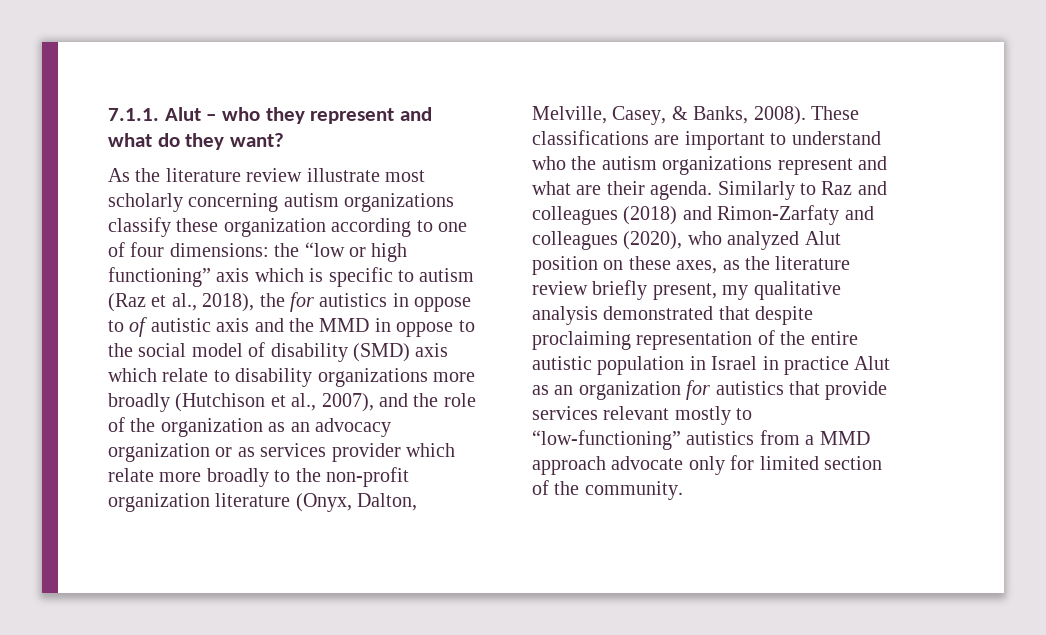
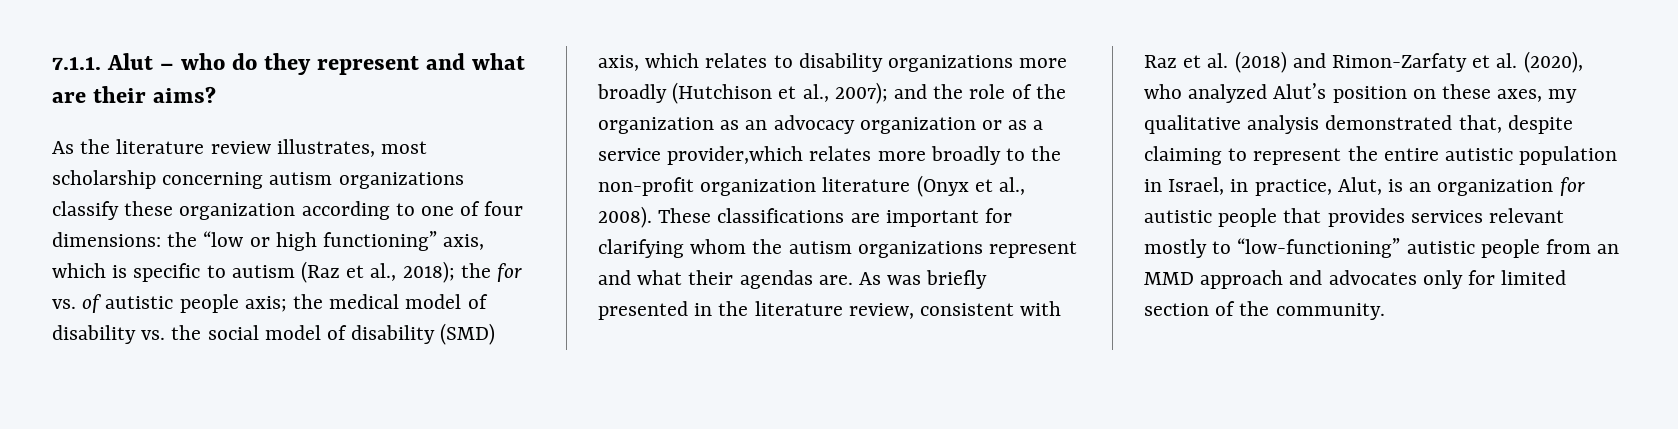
- 7.1.1. Alut – who they represent and what do they want?
+ 7.1.1. Alut – who do they represent and what are their aims?
- As the literature review illustrate most scholarly concerning autism organizations classify these organization according to one of four dimensions:
+ As the literature review illustrates, most scholarship concerning autism organizations classify these organization according to one of four dimensions:
- the “low or high functioning” axis which is specific to autism (Raz et al., 2018), the for autistics in oppose to of autistic axis and the MMD in oppose to the social model of disability (SMD) axis which relate to disability organizations more broadly (Hutchison et al., 2007), and the role of the organization as an advocacy organization or as services provider which relate more broadly to the non-profit organization literature (Onyx, Dalton, Melville, Casey, & Banks, 2008).
+ the “low or high functioning” axis, which is specific to autism (Raz et al., 2018); the for vs. of autistic people axis; the medical model of disability vs. the social model of disability (SMD) axis, which relates to disability organizations more broadly (Hutchison et al., 2007); and the role of the organization as an advocacy organization or as a service provider,which relates more broadly to the non-profit organization literature (Onyx et al., 2008).
- These classifications are important to understand who the autism organizations represent and what are their agenda. Similarly to Raz and colleagues (2018) and Rimon-Zarfaty and colleagues (2020), who analyzed Alut position on these axes, as the literature review briefly present, my qualitative analysis demonstrated that despite proclaiming representation of the entire autistic population in Israel in practice Alut as an organization for autistics that provide services relevant mostly to “low-functioning” autistics from a MMD approach advocate only for limited section of the community.
+ These classifications are important for clarifying whom the autism organizations represent and what their agendas are. As was briefly presented in the literature review, consistent with Raz et al. (2018) and Rimon-Zarfaty et al. (2020), who analyzed Alut’s position on these axes, my qualitative analysis demonstrated that, despite claiming to represent the entire autistic population in Israel, in practice, Alut, is an organization for autistic people that provides services relevant mostly to “low-functioning” autistic people from an MMD approach and advocates only for limited section of the community.

